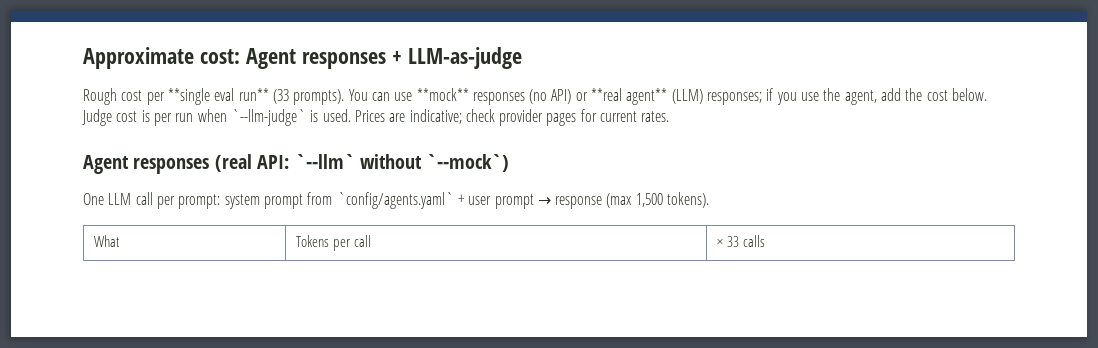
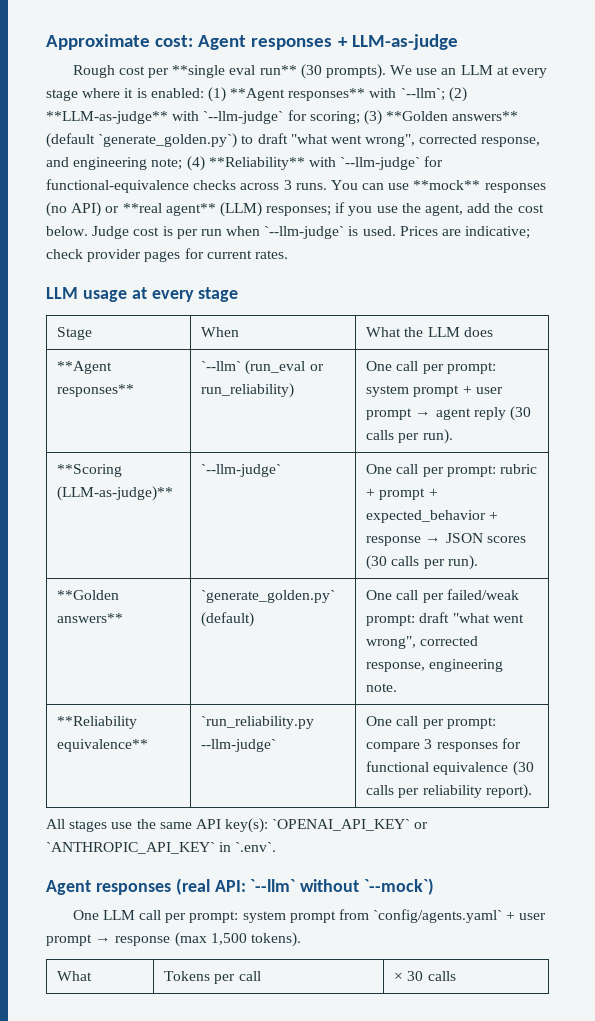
- Rough cost per **single eval run** (33 prompts).
+ Rough cost per **single eval run** (30 prompts). We use an LLM at every stage where it is enabled: (1) **Agent responses** with `--llm`; (2) **LLM-as-judge** with `--llm-judge` for scoring; (3) **Golden answers** (default `generate_golden.py`) to draft "what went wrong", corrected response, and engineering note; (4) **Reliability** with `--llm-judge` for functional-equivalence checks across 3 runs.
+ LLM usage at every stage
+ Stage | When | What the LLM does
+ **Agent responses** | `--llm` (run_eval or run_reliability) | One call per prompt: system prompt + user prompt → agent reply (30 calls per run).
+ **Scoring (LLM-as-judge)** | `--llm-judge` | One call per prompt: rubric + prompt + expected_behavior + response → JSON scores (30 calls per run).
+ **Golden answers** | `generate_golden.py` (default) | One call per failed/weak prompt: draft "what went wrong", corrected response, engineering note.
+ **Reliability equivalence** | `run_reliability.py --llm-judge` | One call per prompt: compare 3 responses for functional equivalence (30 calls per reliability report).
+ All stages use the same API key(s): `OPENAI_API_KEY` or `ANTHROPIC_API_KEY` in `.env`.
- What | Tokens per call | × 33 calls
+ What | Tokens per call | × 30 calls

